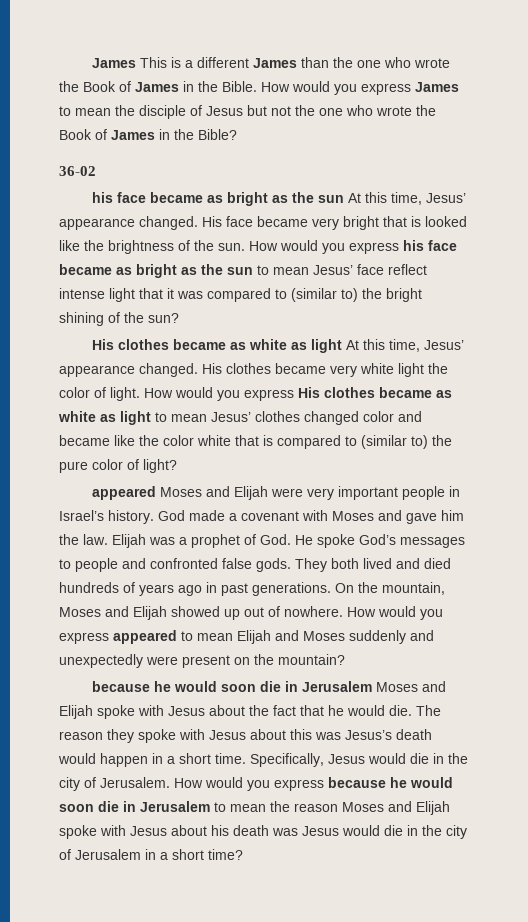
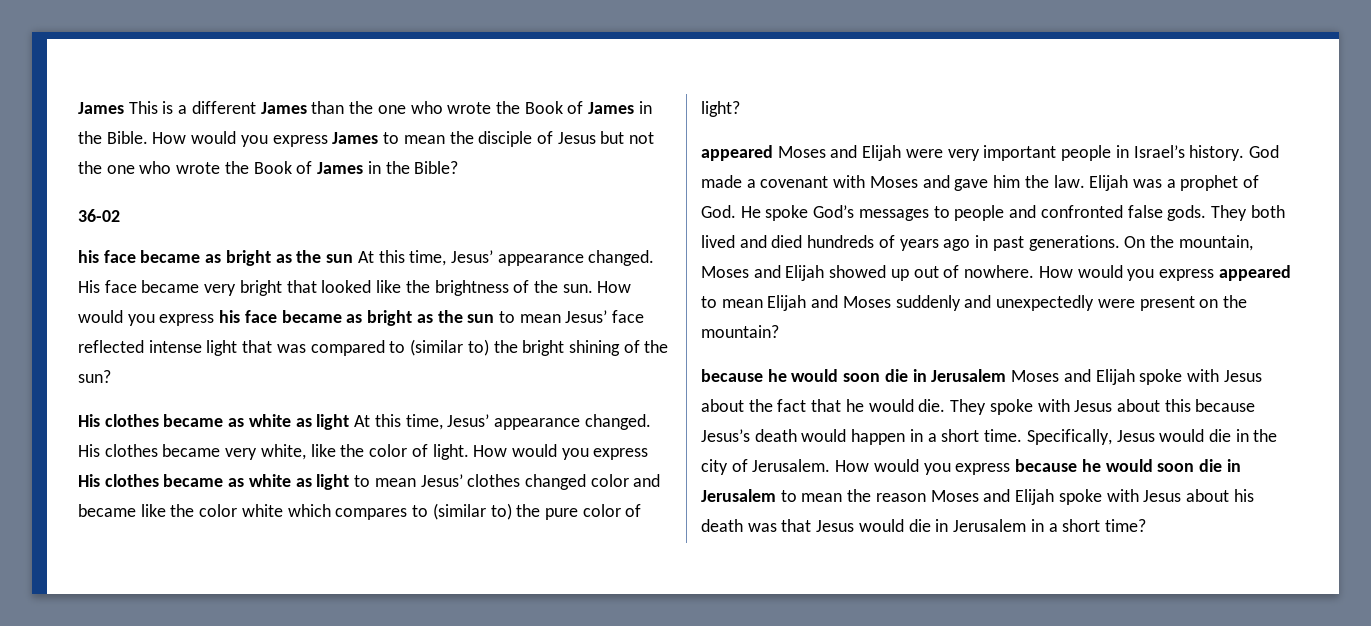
- His face became very bright that is looked like the brightness of the sun.
+ His face became very bright that looked like the brightness of the sun.
- How would you express his face became as bright as the sun to mean Jesus’ face reflect intense light that it was compared to (similar to) the bright shining of the sun?
+ How would you express his face became as bright as the sun to mean Jesus’ face reflected intense light that was compared to (similar to) the bright shining of the sun?
- His clothes became very white light the color of light.
+ His clothes became very white, like the color of light.
- How would you express His clothes became as white as light to mean Jesus’ clothes changed color and became like the color white that is compared to (similar to) the pure color of light?
+ How would you express His clothes became as white as light to mean Jesus’ clothes changed color and became like the color white which compares to (similar to) the pure color of light?
- The reason they spoke with Jesus about this was Jesus’s death would happen in a short time.
+ They spoke with Jesus about this because Jesus’s death would happen in a short time.
- How would you express because he would soon die in Jerusalem to mean the reason Moses and Elijah spoke with Jesus about his death was Jesus would die in the city of Jerusalem in a short time?
+ How would you express because he would soon die in Jerusalem to mean the reason Moses and Elijah spoke with Jesus about his death was that Jesus would die in Jerusalem in a short time?

